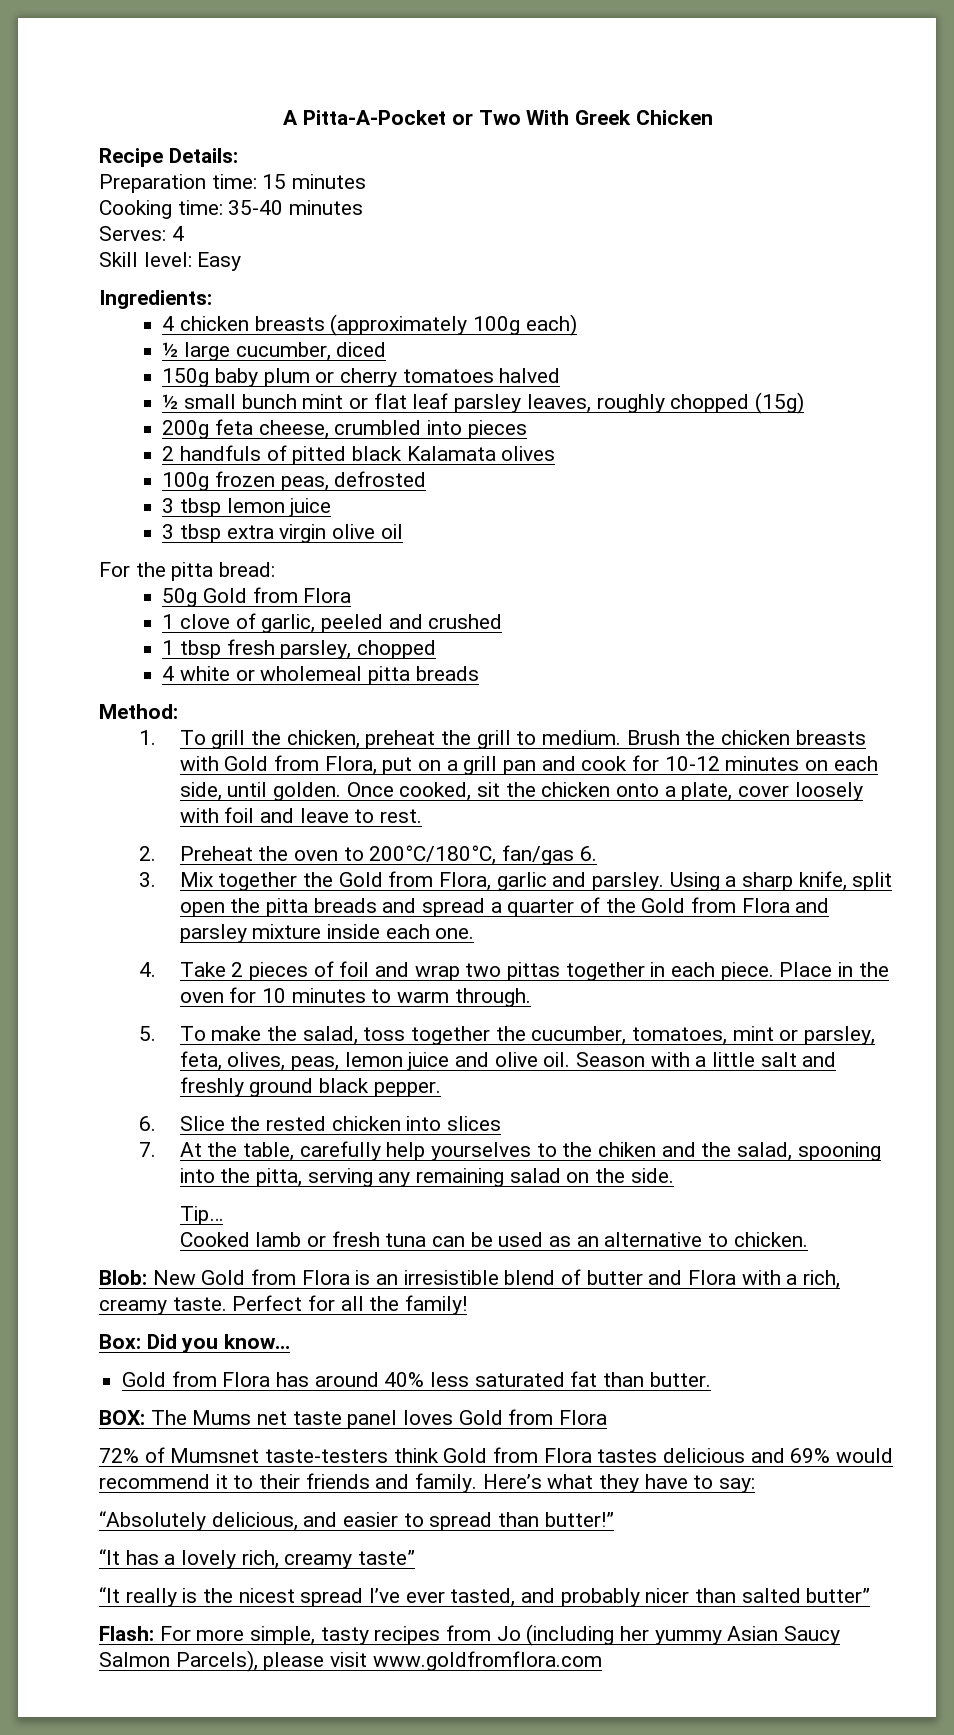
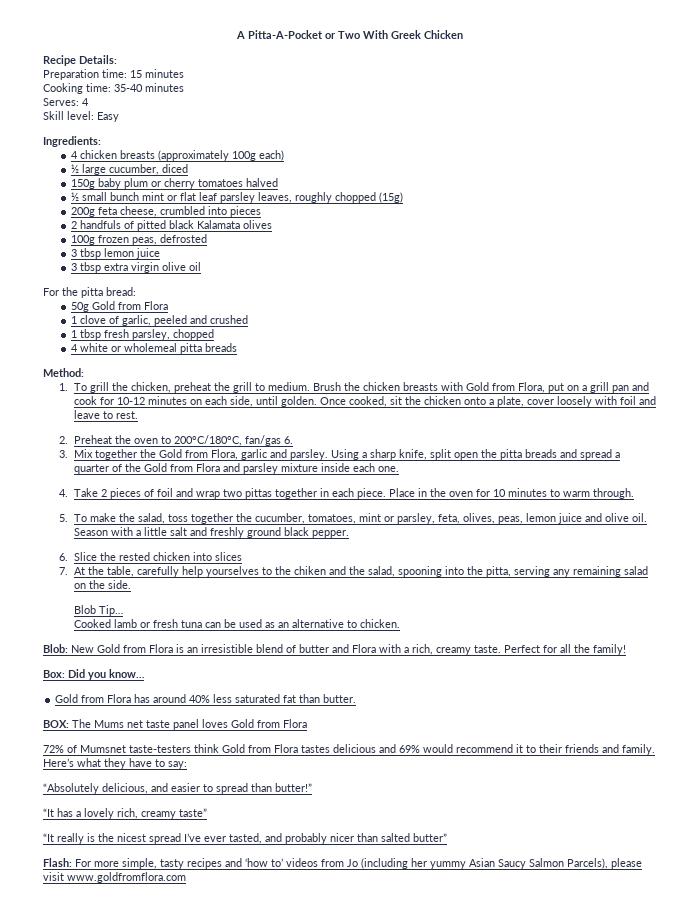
- Tip…
+ Blob Tip…
- Flash: For more simple, tasty recipes from Jo (including her yummy Asian Saucy Salmon Parcels), please visit www.goldfromflora.com
+ Flash: For more simple, tasty recipes and ‘how to’ videos from Jo (including her yummy Asian Saucy Salmon Parcels), please visit www.goldfromflora.com

